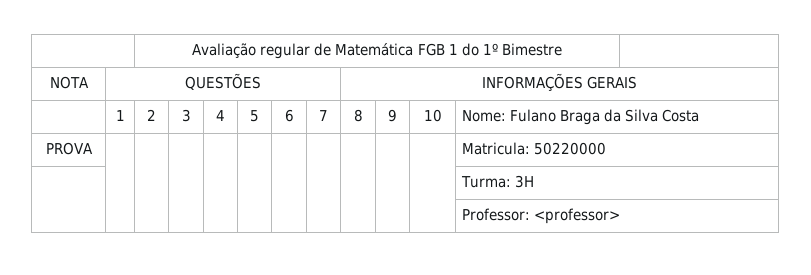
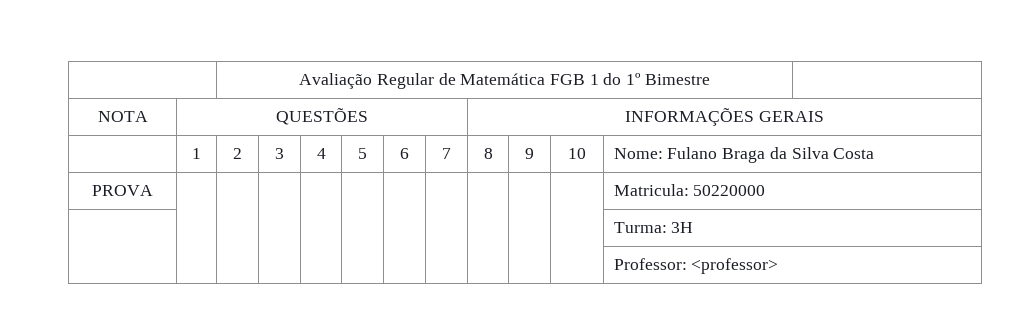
- | Avaliação regular de Matemática FGB 1 do 1º Bimestre |
+ | Avaliação Regular de Matemática FGB 1 do 1º Bimestre |

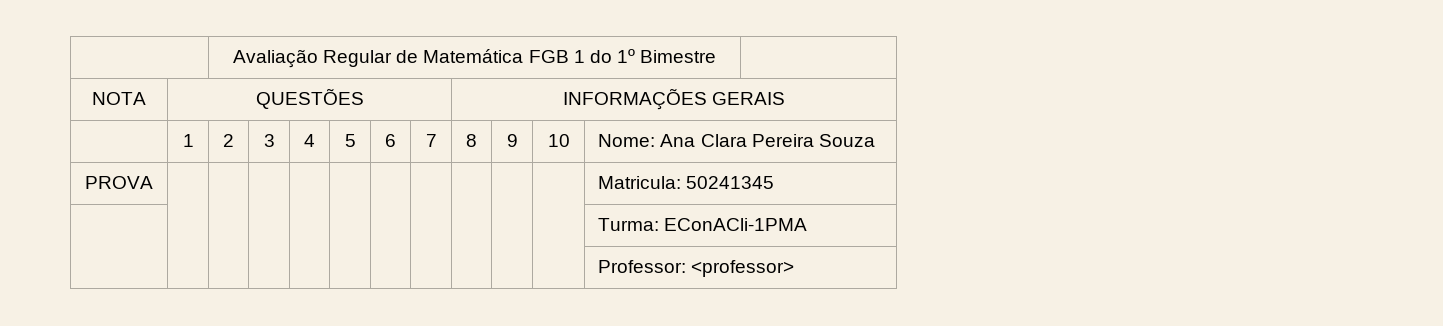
- | 1 | 2 | 3 | 4 | 5 | 6 | 7 | 8 | 9 | 10 | Nome: Fulano Braga da Silva Costa
+ | 1 | 2 | 3 | 4 | 5 | 6 | 7 | 8 | 9 | 10 | Nome: Ana Clara Pereira Souza
- PROVA | | | | | | | | | | | Matricula: 50220000
+ PROVA | | | | | | | | | | | Matricula: 50241345
- | | | | | | | | | | | Turma: 3H
+ | | | | | | | | | | | Turma: EConACli-1PMA

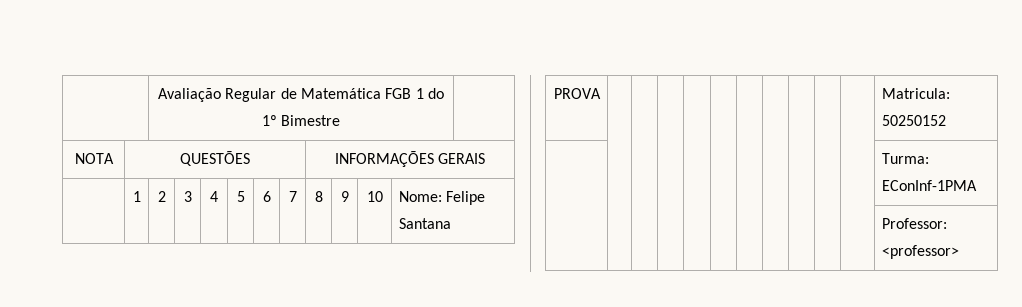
- | 1 | 2 | 3 | 4 | 5 | 6 | 7 | 8 | 9 | 10 | Nome: Ana Clara Pereira Souza
+ | 1 | 2 | 3 | 4 | 5 | 6 | 7 | 8 | 9 | 10 | Nome: Felipe Santana
- PROVA | | | | | | | | | | | Matricula: 50241345
+ PROVA | | | | | | | | | | | Matricula: 50250152
- | | | | | | | | | | | Turma: EConACli-1PMA
+ | | | | | | | | | | | Turma: EConInf-1PMA

